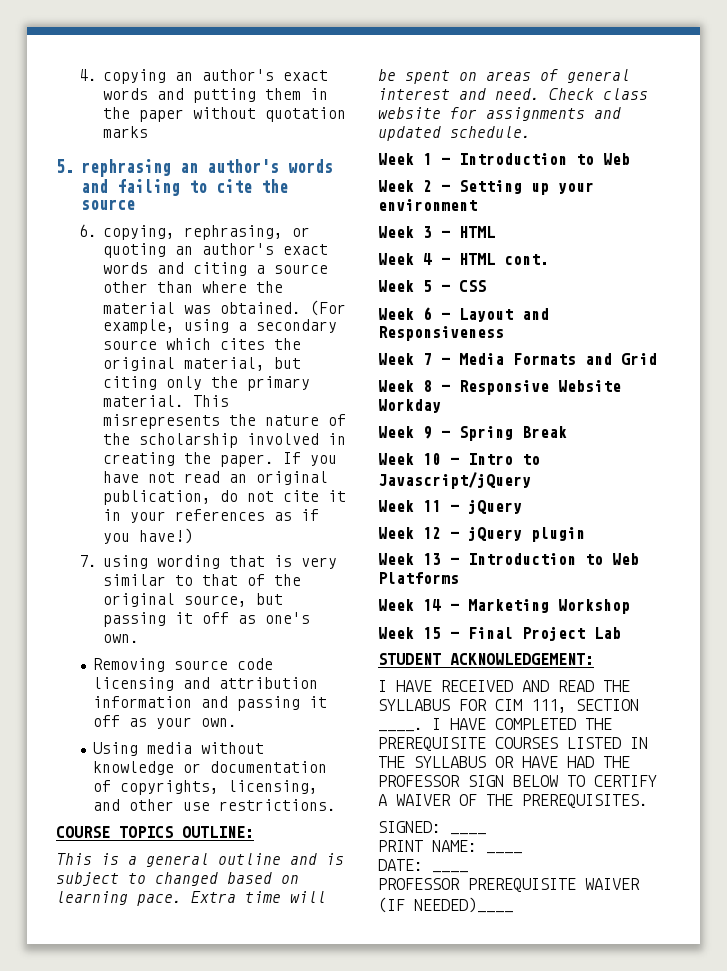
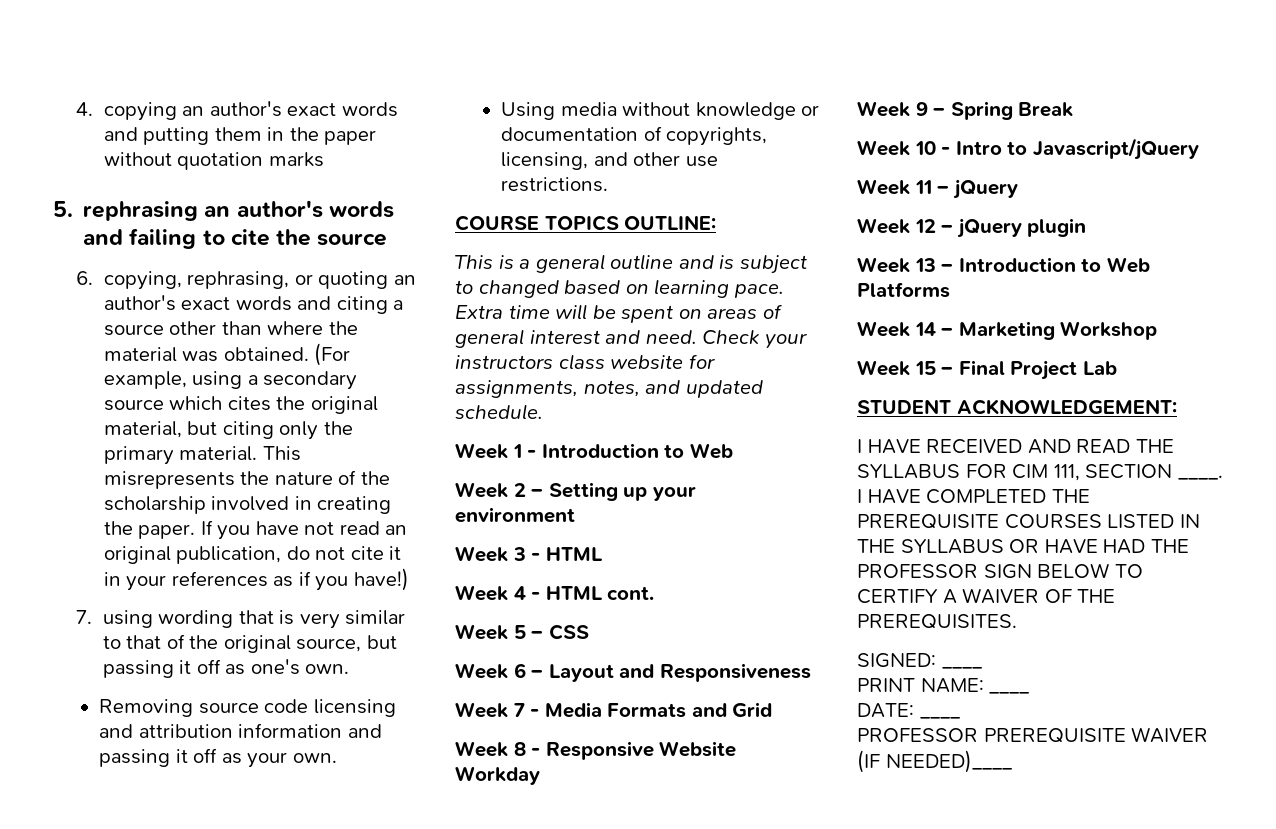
- Check class website for assignments and updated schedule.
+ Check your instructors class website for assignments, notes, and updated schedule.

